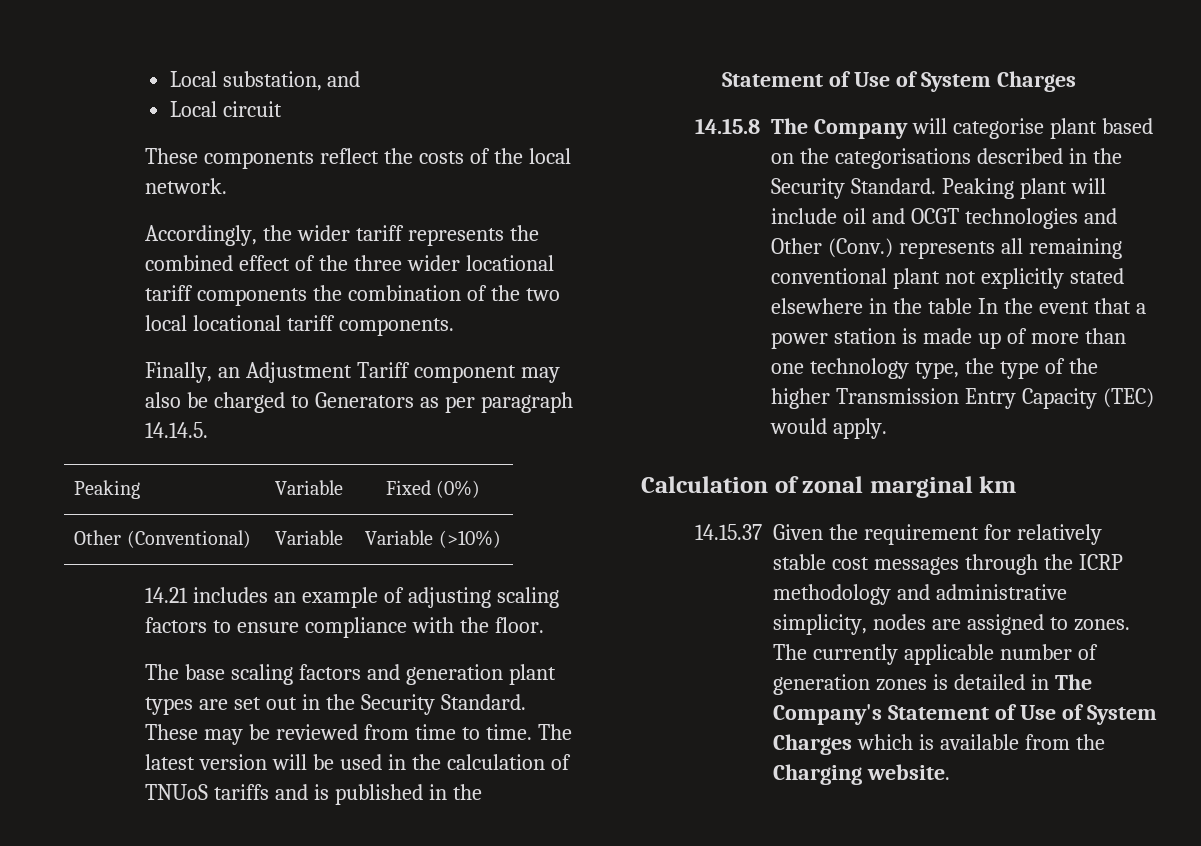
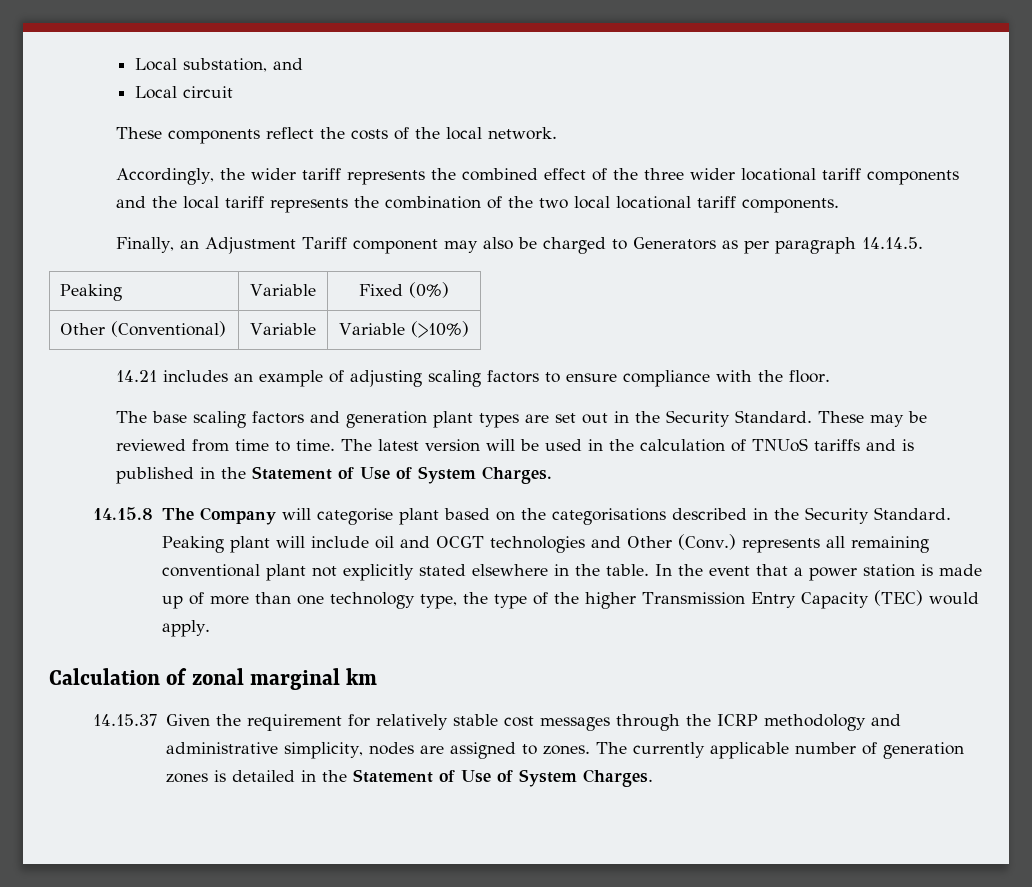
- Accordingly, the wider tariff represents the combined effect of the three wider locational tariff components the combination of the two local locational tariff components.
+ Accordingly, the wider tariff represents the combined effect of the three wider locational tariff components and the local tariff represents the combination of the two local locational tariff components.
- The latest version will be used in the calculation of TNUoS tariffs and is published in the Statement of Use of System Charges
+ The latest version will be used in the calculation of TNUoS tariffs and is published in the Statement of Use of System Charges.
- Peaking plant will include oil and OCGT technologies and Other (Conv.) represents all remaining conventional plant not explicitly stated elsewhere in the table In the event that a power station is made up of more than one technology type, the type of the higher Transmission Entry Capacity (TEC) would apply.
+ Peaking plant will include oil and OCGT technologies and Other (Conv.) represents all remaining conventional plant not explicitly stated elsewhere in the table. In the event that a power station is made up of more than one technology type, the type of the higher Transmission Entry Capacity (TEC) would apply.
- The currently applicable number of generation zones is detailed in The Company's Statement of Use of System Charges which is available from the Charging website.
+ The currently applicable number of generation zones is detailed in the Statement of Use of System Charges.

